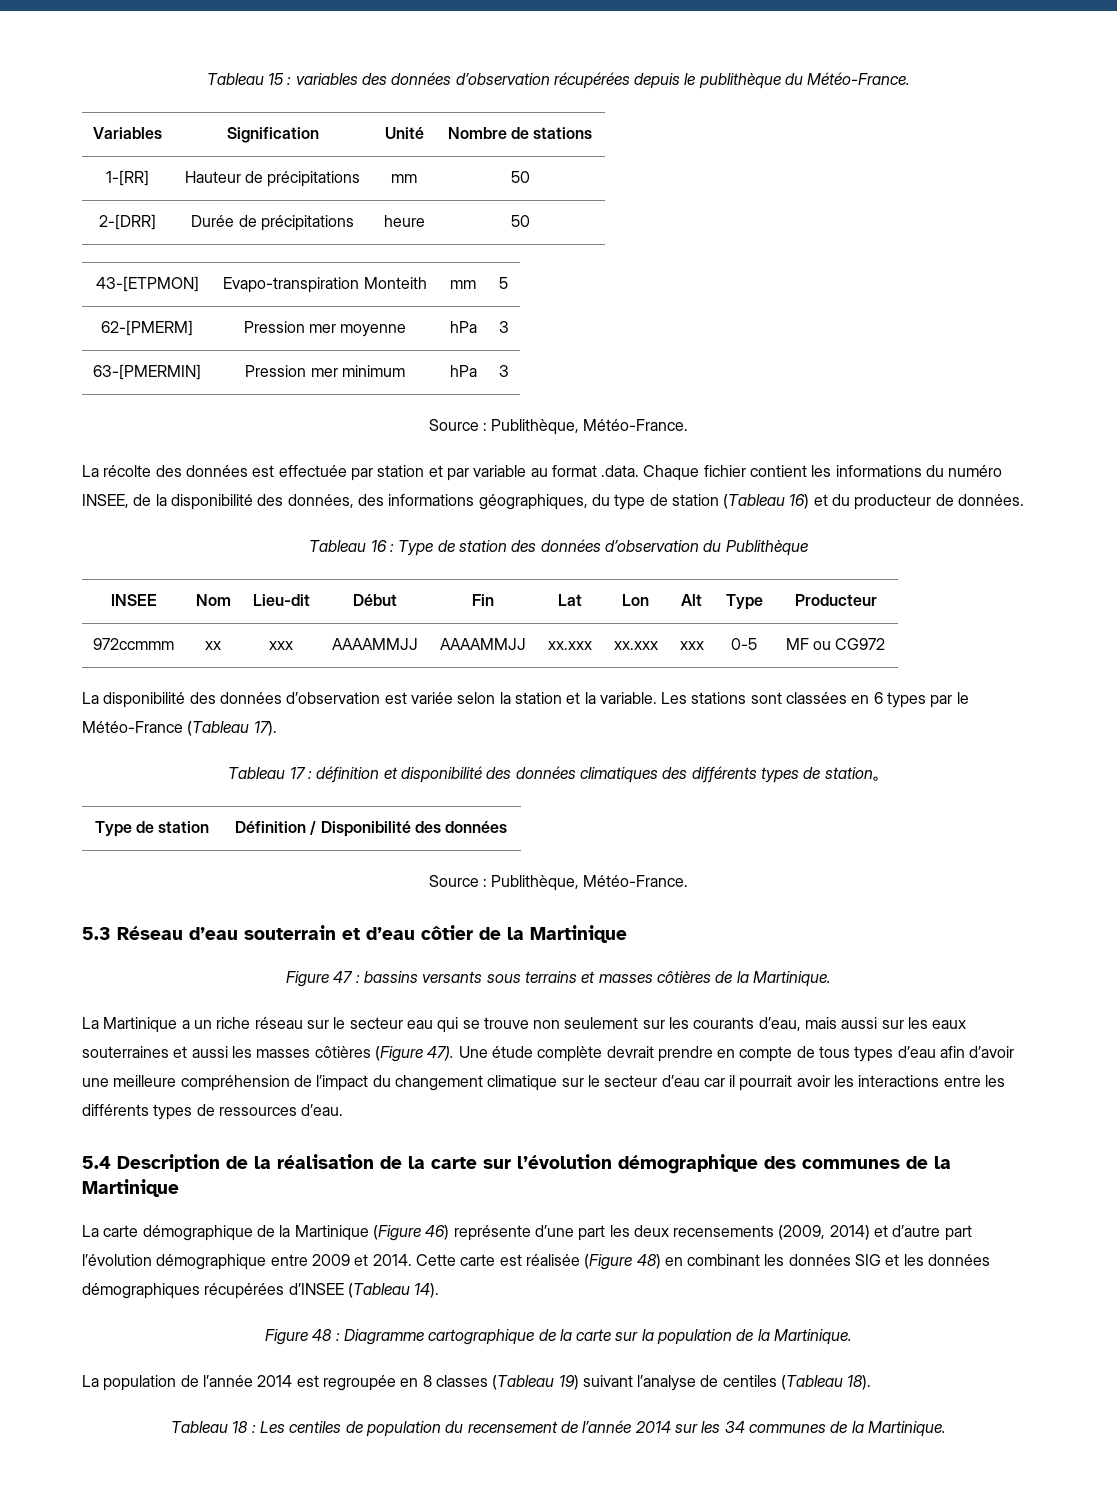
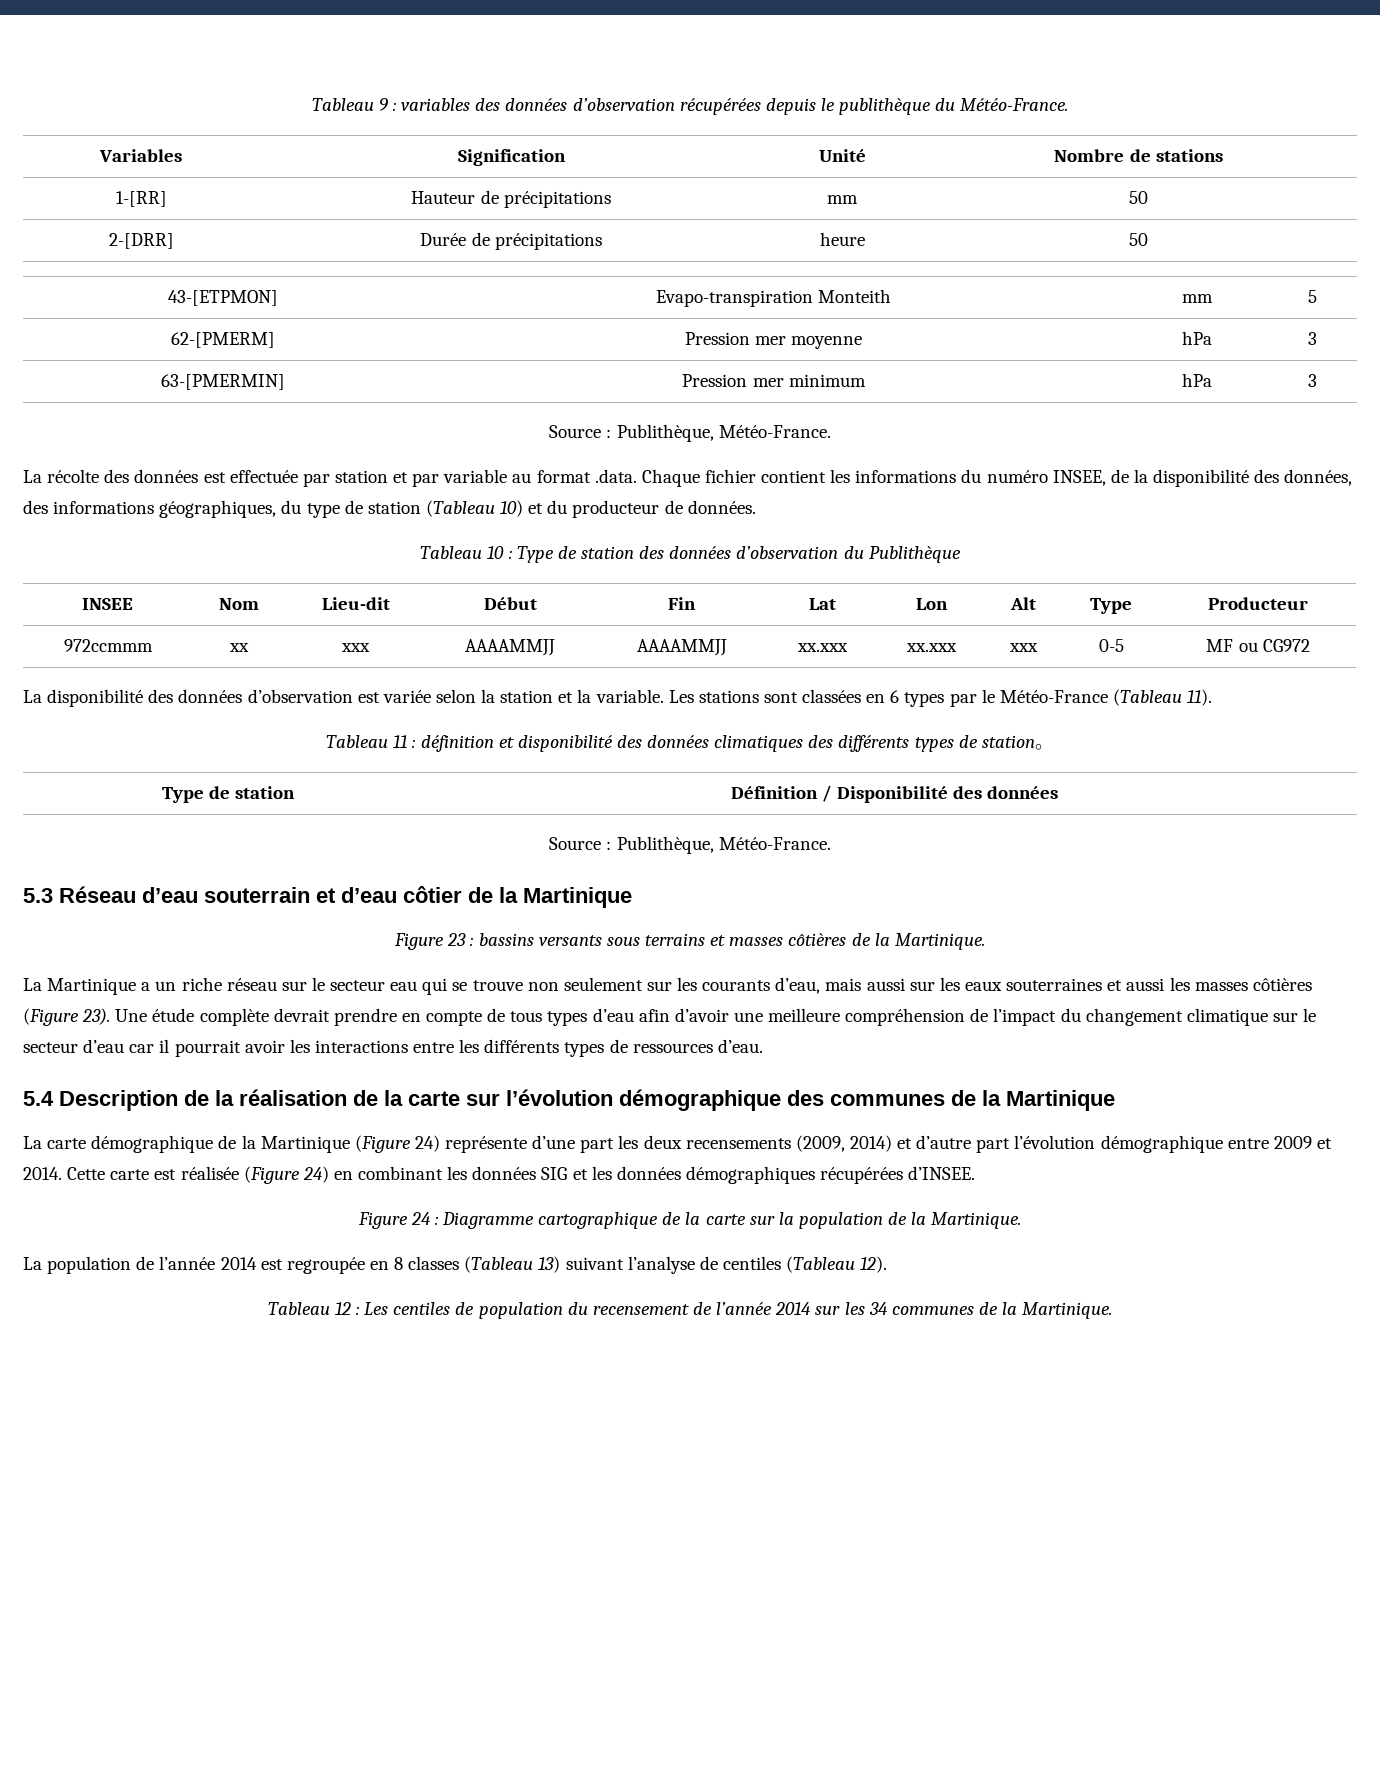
- Tableau 15 : variables des données d’observation récupérées depuis le publithèque du Météo-France.
+ Tableau 9 : variables des données d’observation récupérées depuis le publithèque du Météo-France.
- La récolte des données est effectuée par station et par variable au format .data. Chaque fichier contient les informations du numéro INSEE, de la disponibilité des données, des informations géographiques, du type de station (Tableau 16) et du producteur de données.
+ La récolte des données est effectuée par station et par variable au format .data. Chaque fichier contient les informations du numéro INSEE, de la disponibilité des données, des informations géographiques, du type de station (Tableau 10) et du producteur de données.
- Tableau 16 : Type de station des données d’observation du Publithèque
+ Tableau 10 : Type de station des données d’observation du Publithèque
- Les stations sont classées en 6 types par le Météo-France (Tableau 17).
- Tableau 17 : définition et disponibilité des données climatiques des différents types de station。
+ Les stations sont classées en 6 types par le Météo-France (Tableau 11).
+ Tableau 11 : définition et disponibilité des données climatiques des différents types de station。
- Figure 47 : bassins versants sous terrains et masses côtières de la Martinique.
+ Figure 23 : bassins versants sous terrains et masses côtières de la Martinique.
- La Martinique a un riche réseau sur le secteur eau qui se trouve non seulement sur les courants d’eau, mais aussi sur les eaux souterraines et aussi les masses côtières (Figure 47).
+ La Martinique a un riche réseau sur le secteur eau qui se trouve non seulement sur les courants d’eau, mais aussi sur les eaux souterraines et aussi les masses côtières (Figure 23).
- La carte démographique de la Martinique (Figure 46) représente d’une part les deux recensements (2009, 2014) et d’autre part l’évolution démographique entre 2009 et 2014.
+ La carte démographique de la Martinique (Figure 24) représente d’une part les deux recensements (2009, 2014) et d’autre part l’évolution démographique entre 2009 et 2014.
- Cette carte est réalisée (Figure 48) en combinant les données SIG et les données démographiques récupérées d’INSEE (Tableau 14).
- Figure 48 : Diagramme cartographique de la carte sur la population de la Martinique.
+ Cette carte est réalisée (Figure 24) en combinant les données SIG et les données démographiques récupérées d’INSEE.
+ Figure 24 : Diagramme cartographique de la carte sur la population de la Martinique.
- La population de l’année 2014 est regroupée en 8 classes (Tableau 19) suivant l’analyse de centiles (Tableau 18).
- Tableau 18 : Les centiles de population du recensement de l’année 2014 sur les 34 communes de la Martinique.
+ La population de l’année 2014 est regroupée en 8 classes (Tableau 13) suivant l’analyse de centiles (Tableau 12).
+ Tableau 12 : Les centiles de population du recensement de l’année 2014 sur les 34 communes de la Martinique.

